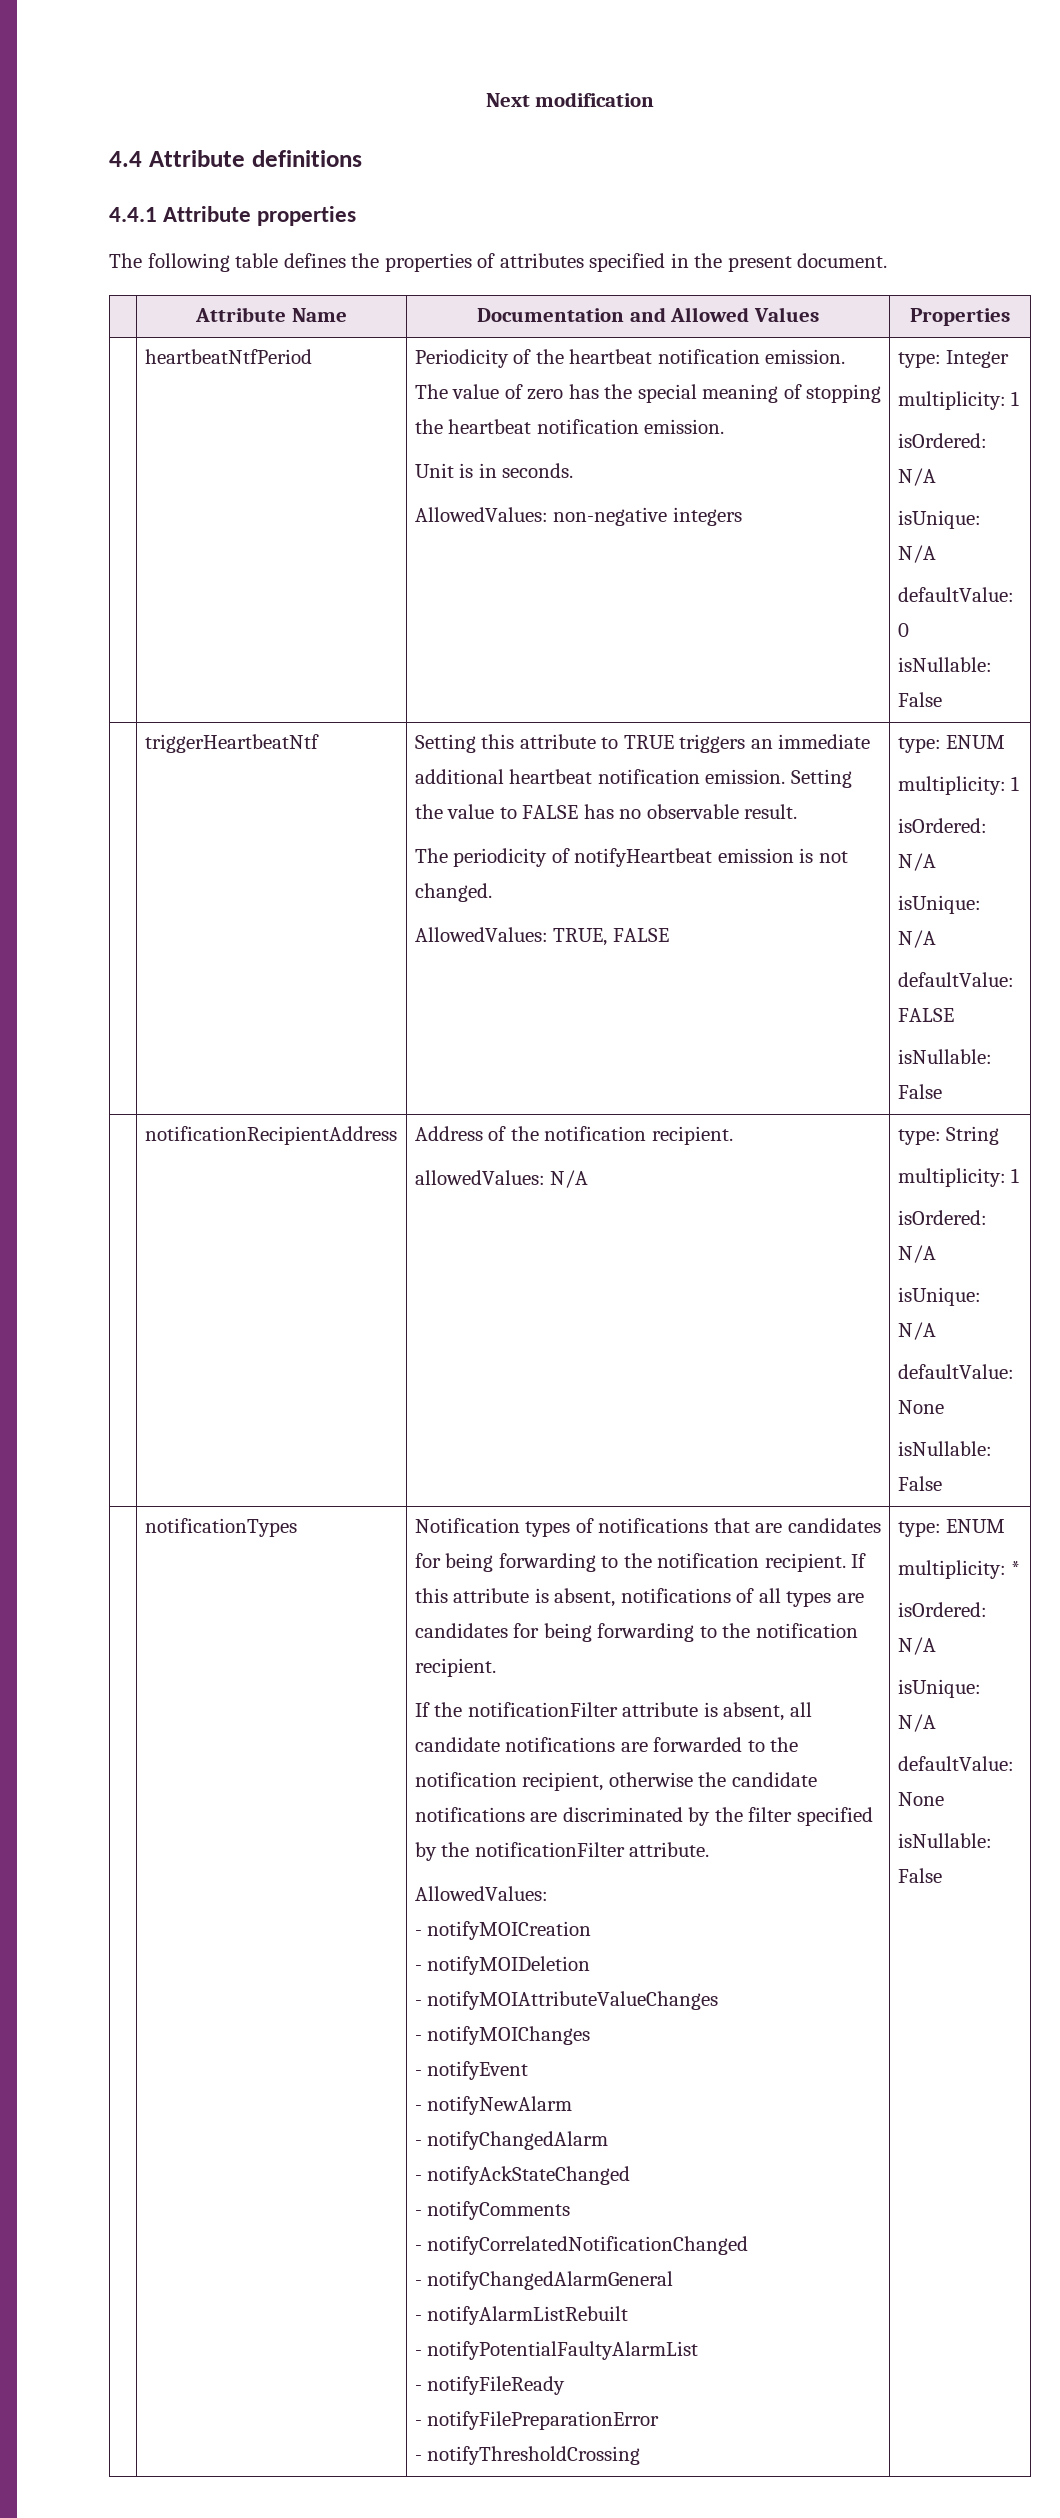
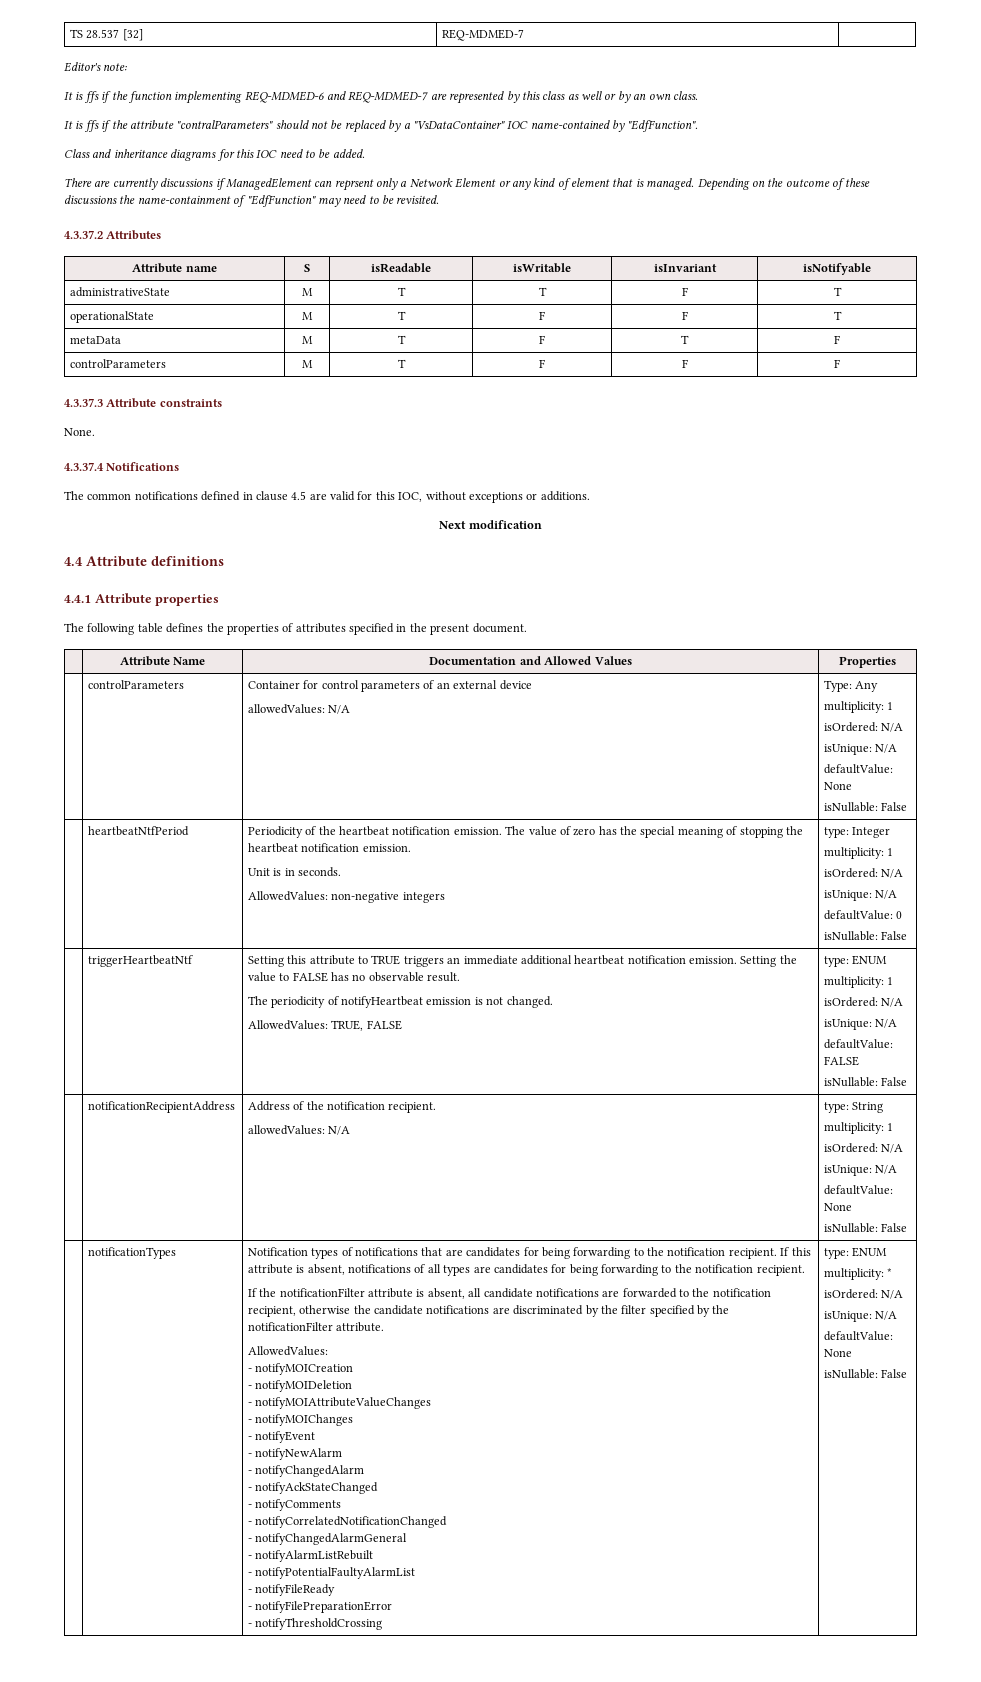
+ TS 28.537 [32] | REQ-MDMED-7 |
+ Editor's note:
+ It is ffs if the function implementing REQ-MDMED-6 and REQ-MDMED-7 are represented by this class as well or by an own class.
+ It is ffs if the attribute "contralParameters" should not be replaced by a "VsDataContainer" IOC name-contained by "EdfFunction".
+ Class and inheritance diagrams for this IOC need to be added.
+ There are currently discussions if ManagedElement can reprsent only a Network Element or any kind of element that is managed. Depending on the outcome of these discussions the name-containment of "EdfFunction" may need to be revisited.
+ 4.3.37.2 Attributes
+ Attribute name | S | isReadable | isWritable | isInvariant | isNotifyable
+ administrativeState | M | T | T | F | T
+ operationalState | M | T | F | F | T
+ metaData | M | T | F | T | F
+ controlParameters | M | T | F | F | F
+ 4.3.37.3 Attribute constraints
+ None.
+ 4.3.37.4 Notifications
+ The common notifications defined in clause 4.5 are valid for this IOC, without exceptions or additions.
+ | controlParameters | Container for control parameters of an external device
+ allowedValues: N/A | Type: Any
+ multiplicity: 1
+ isOrdered: N/A
+ isUnique: N/A
+ defaultValue: None
+ isNullable: False

